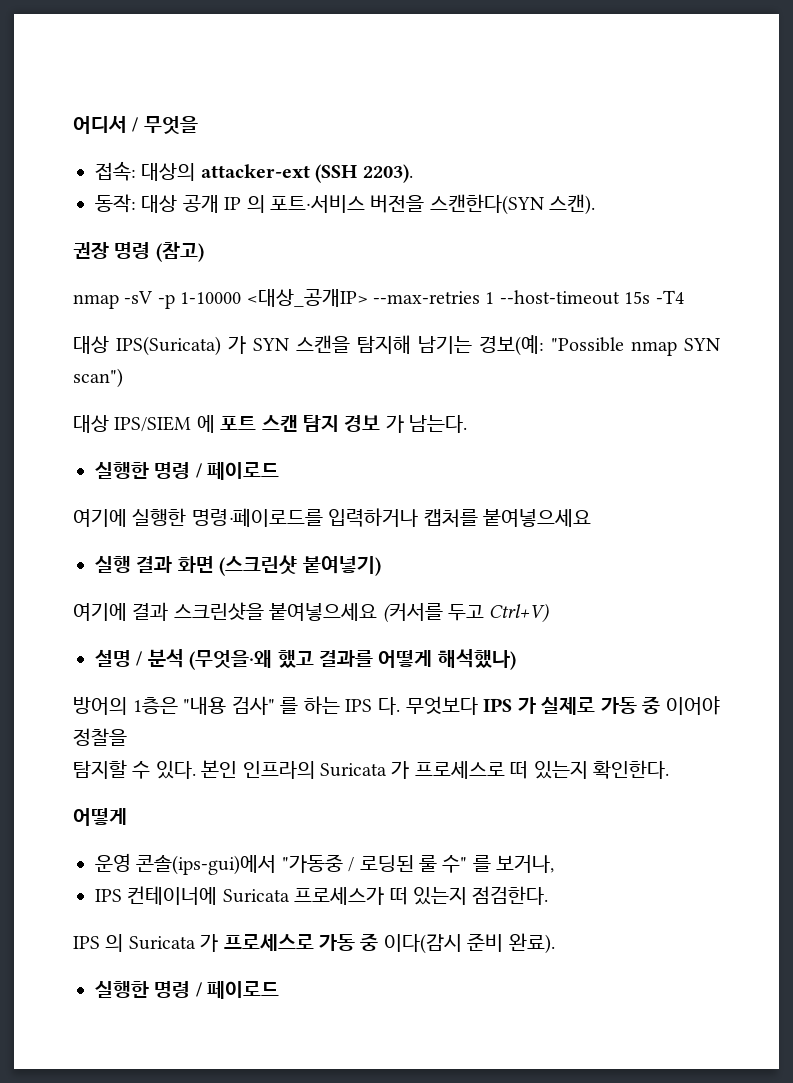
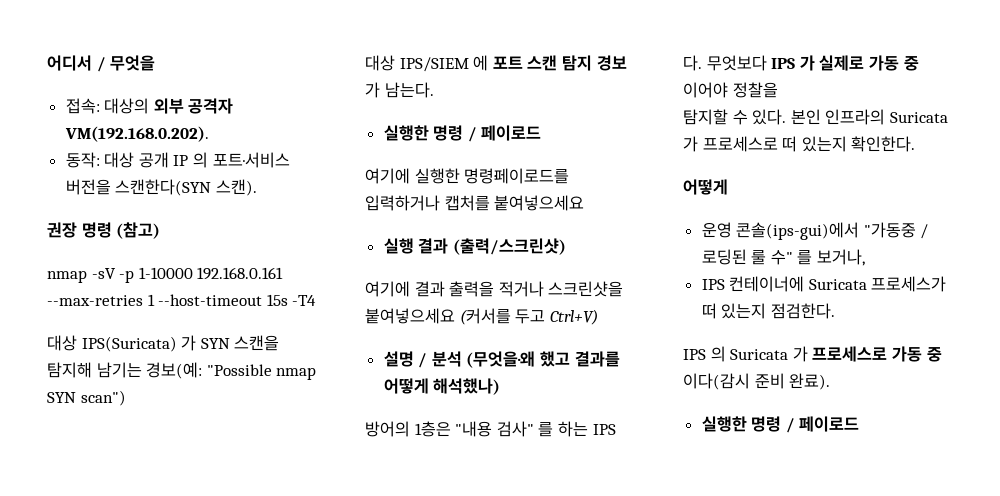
- 접속: 대상의 attacker-ext (SSH 2203).
+ 접속: 대상의 외부 공격자 VM(192.168.0.202).
- nmap -sV -p 1-10000 <대상_공개IP> --max-retries 1 --host-timeout 15s -T4
+ nmap -sV -p 1-10000 192.168.0.161 --max-retries 1 --host-timeout 15s -T4
- 실행 결과 화면 (스크린샷 붙여넣기)
+ 실행 결과 (출력/스크린샷)
- 여기에 결과 스크린샷을 붙여넣으세요 (커서를 두고 Ctrl+V)
+ 여기에 결과 출력을 적거나 스크린샷을 붙여넣으세요 (커서를 두고 Ctrl+V)

